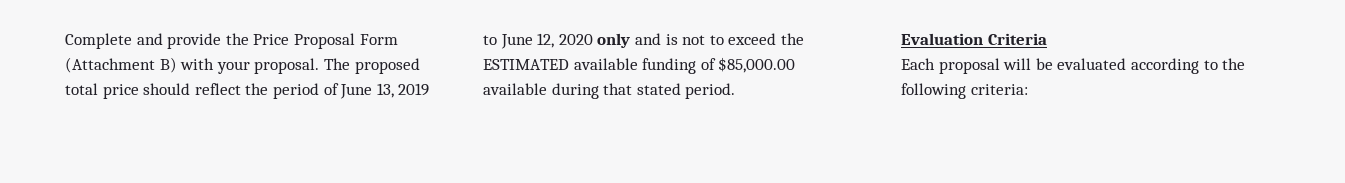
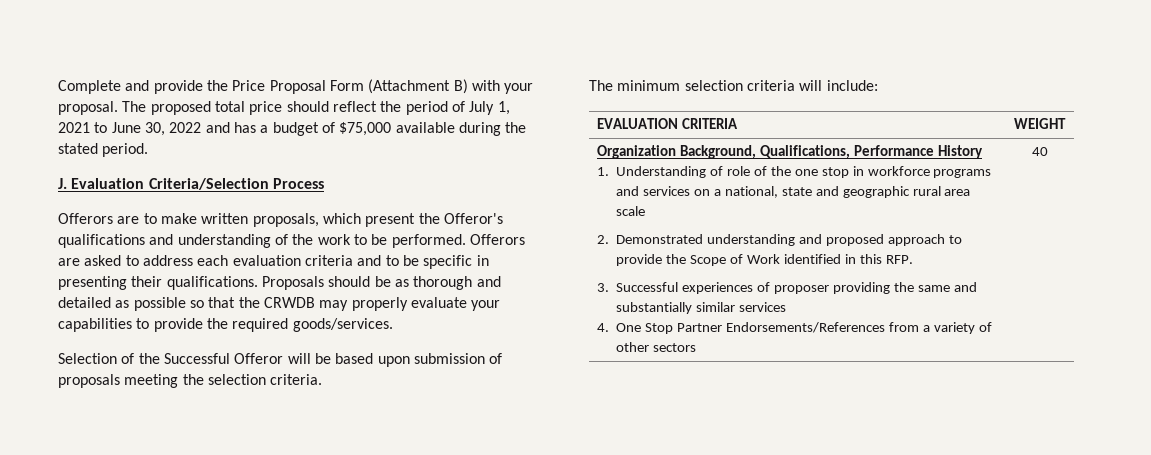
- The proposed total price should reflect the period of June 13, 2019 to June 12, 2020 only and is not to exceed the ESTIMATED available funding of $85,000.00 available during that stated period.
+ The proposed total price should reflect the period of July 1, 2021 to June 30, 2022 and has a budget of $75,000 available during the stated period.
- Evaluation Criteria
- Each proposal will be evaluated according to the following criteria:
+ J. Evaluation Criteria/Selection Process
+ Offerors are to make written proposals, which present the Offeror's qualifications and understanding of the work to be performed. Offerors are asked to address each evaluation criteria and to be specific in presenting their qualifications. Proposals should be as thorough and detailed as possible so that the CRWDB may properly evaluate your capabilities to provide the required goods/services.
+ Selection of the Successful Offeror will be based upon submission of proposals meeting the selection criteria.
+ The minimum selection criteria will include:
+ EVALUATION CRITERIA | WEIGHT
+ Organization Background, Qualifications, Performance History
+ 1. Understanding of role of the one stop in workforce programs and services on a national, state and geographic rural area scale
+ 2. Demonstrated understanding and proposed approach to provide the Scope of Work identified in this RFP.
+ 3. Successful experiences of proposer providing the same and substantially similar services
+ 4. One Stop Partner Endorsements/References from a variety of other sectors | 40

